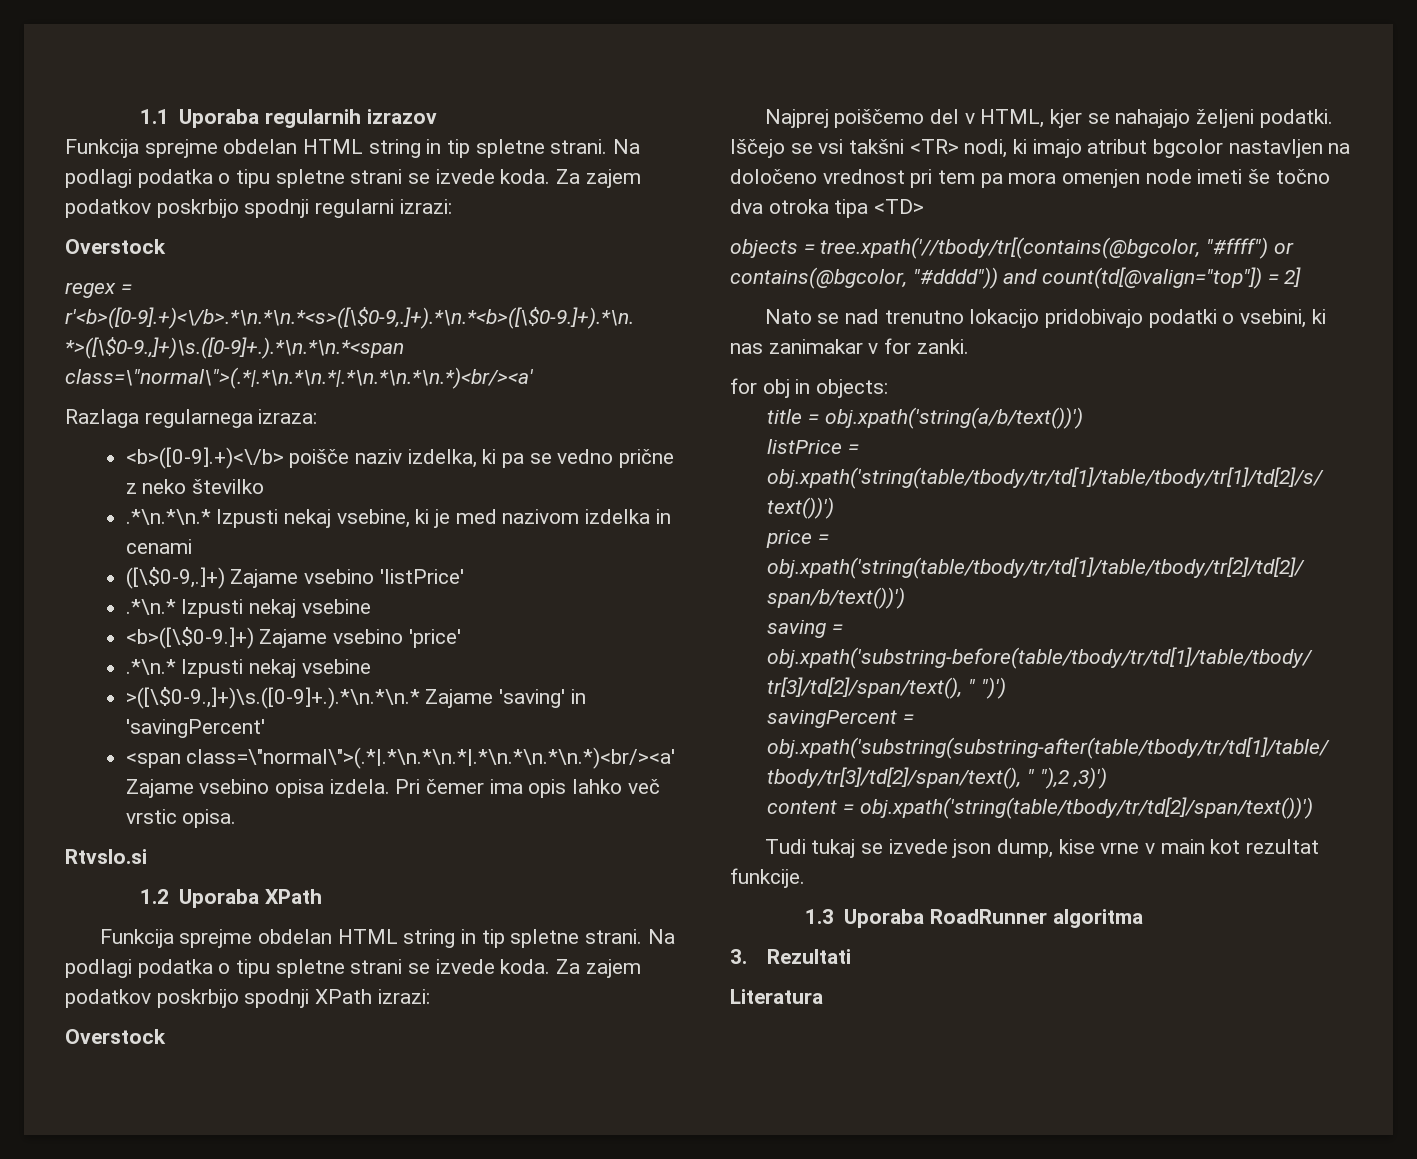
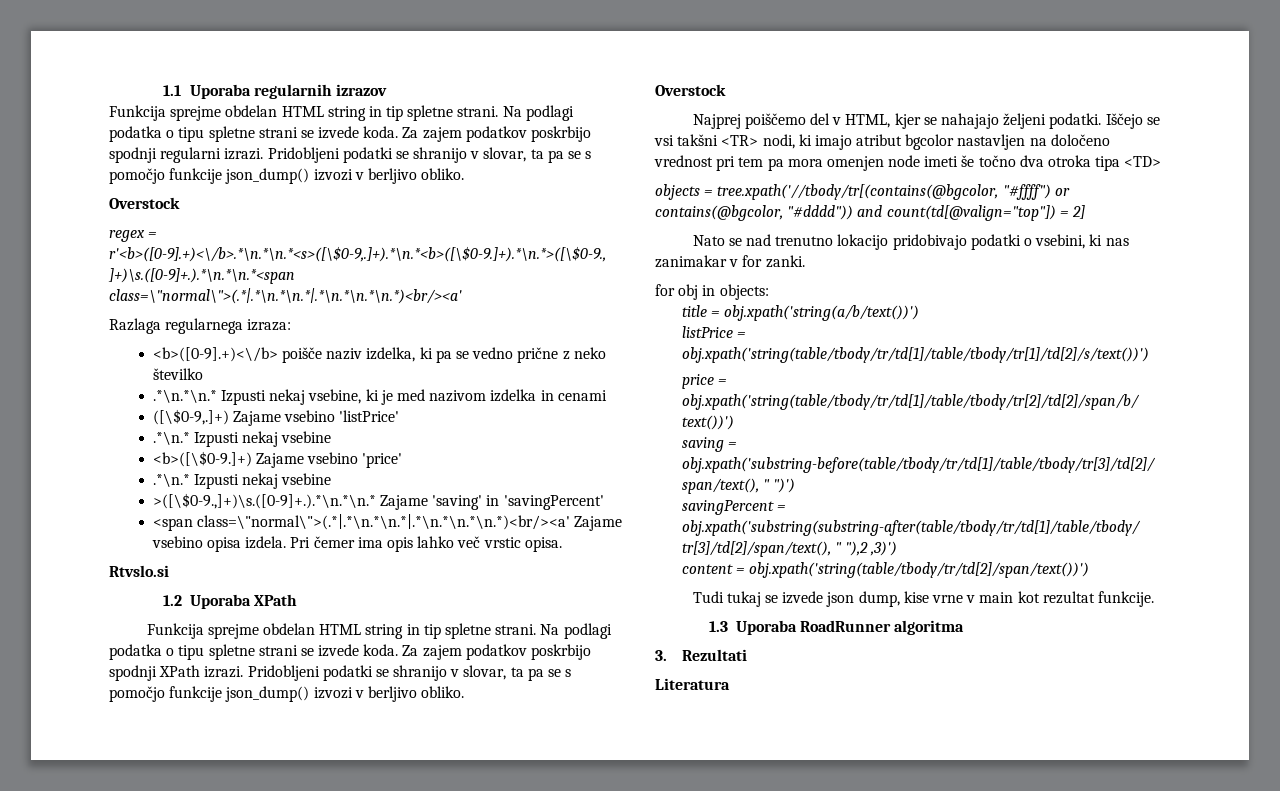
- Za zajem podatkov poskrbijo spodnji regularni izrazi:
+ Za zajem podatkov poskrbijo spodnji regularni izrazi. Pridobljeni podatki se shranijo v slovar, ta pa se s pomočjo funkcije json_dump() izvozi v berljivo obliko.
- Za zajem podatkov poskrbijo spodnji XPath izrazi:
+ Za zajem podatkov poskrbijo spodnji XPath izrazi. Pridobljeni podatki se shranijo v slovar, ta pa se s pomočjo funkcije json_dump() izvozi v berljivo obliko.

